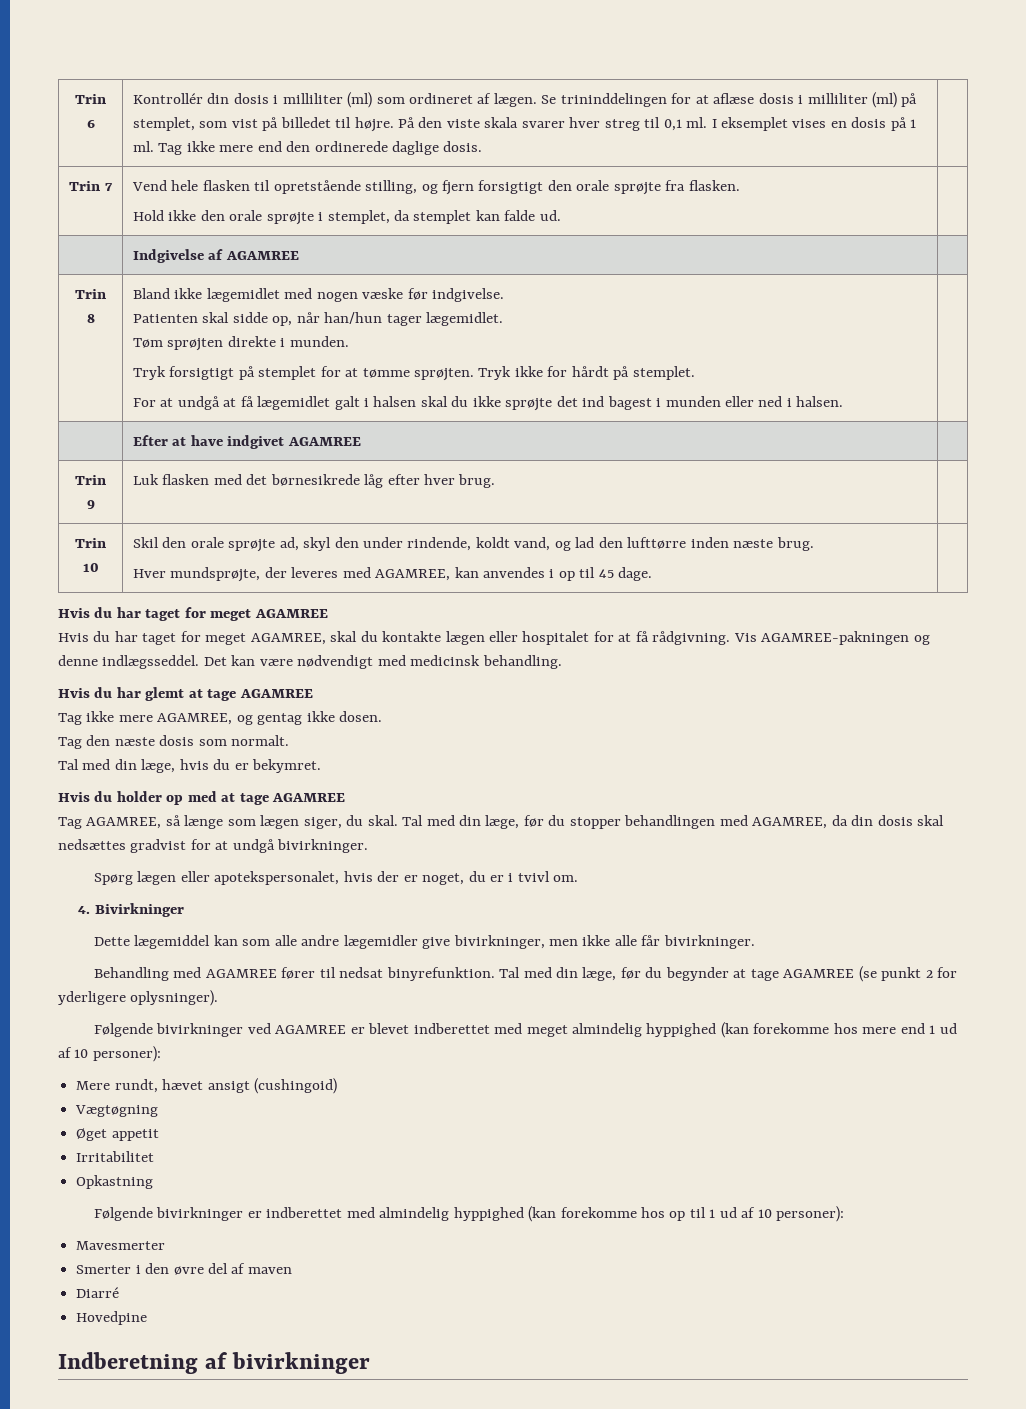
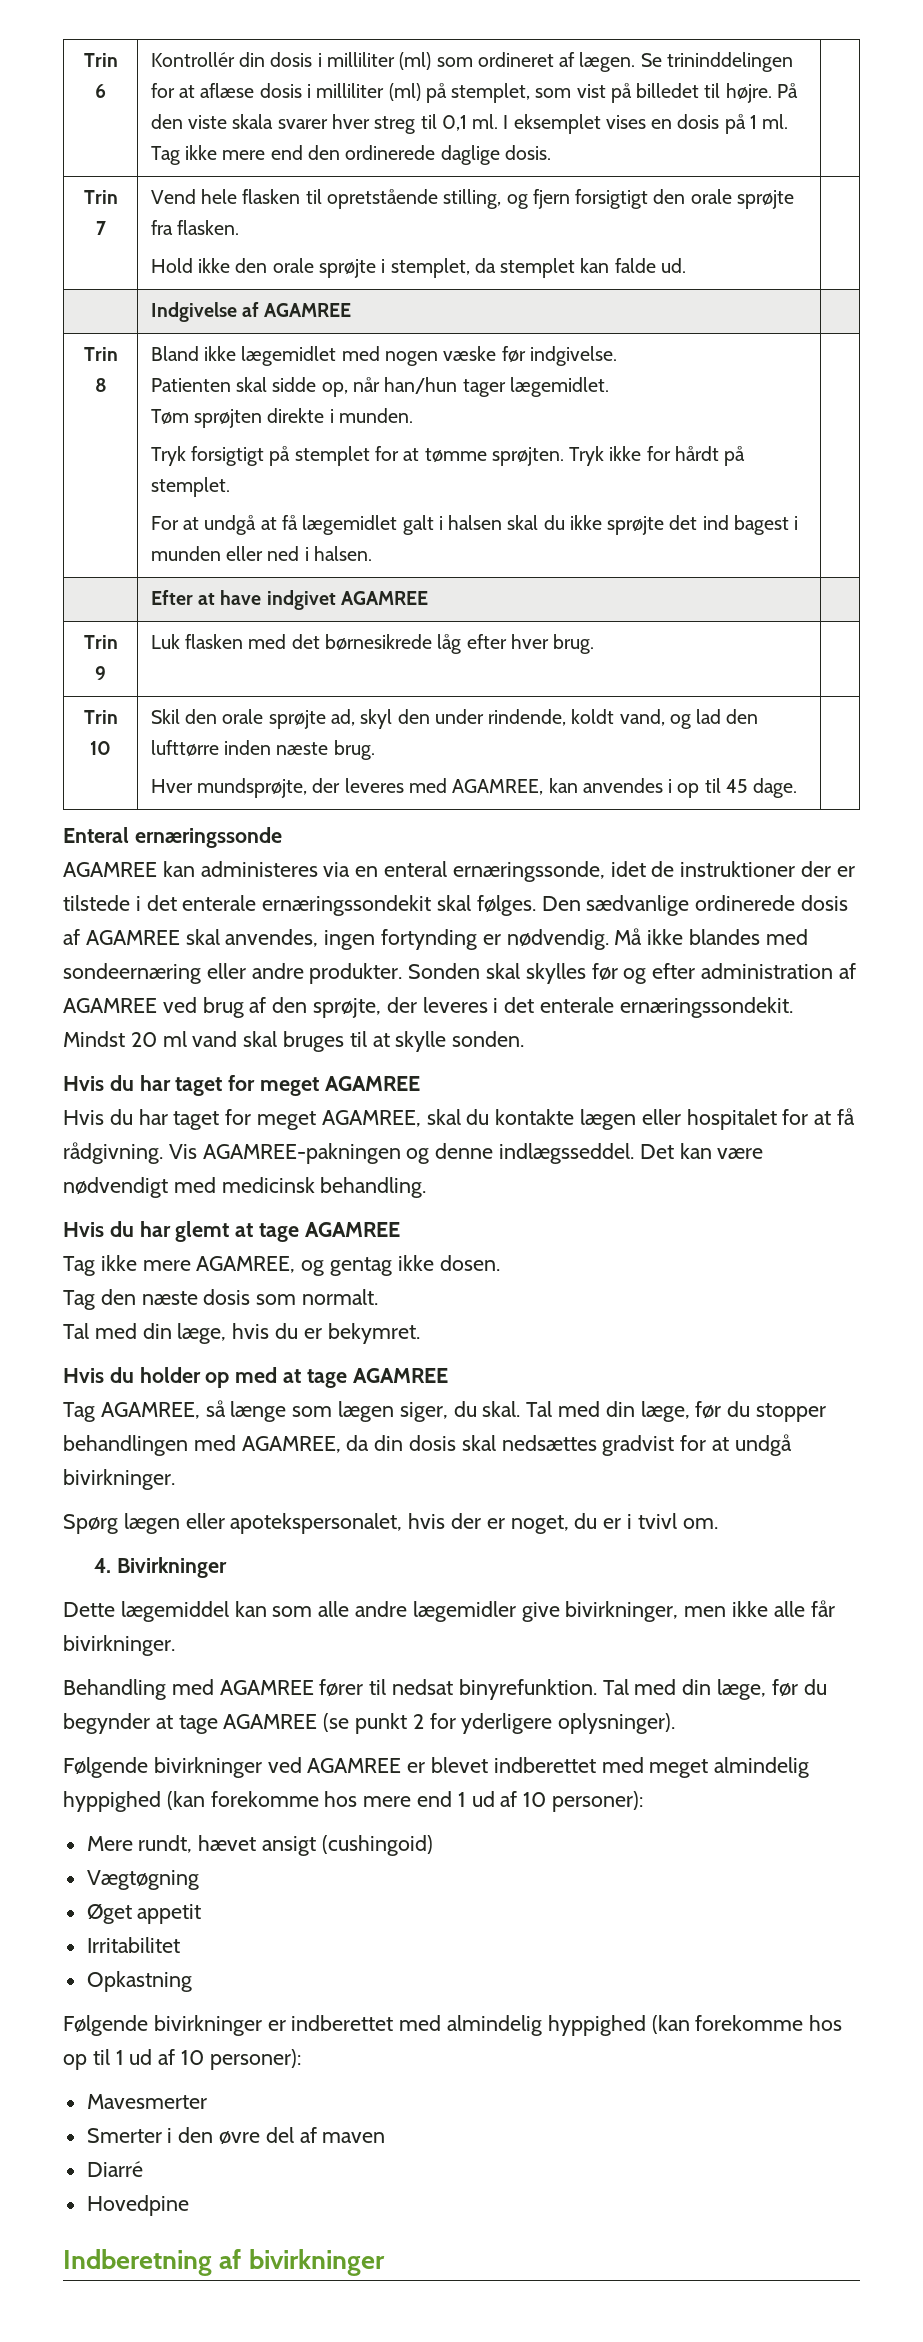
+ Enteral ernæringssonde
+ AGAMREE kan administeres via en enteral ernæringssonde, idet de instruktioner der er tilstede i det enterale ernæringssondekit skal følges. Den sædvanlige ordinerede dosis af AGAMREE skal anvendes, ingen fortynding er nødvendig. Må ikke blandes med sondeernæring eller andre produkter. Sonden skal skylles før og efter administration af AGAMREE ved brug af den sprøjte, der leveres i det enterale ernæringssondekit. Mindst 20 ml vand skal bruges til at skylle sonden.

